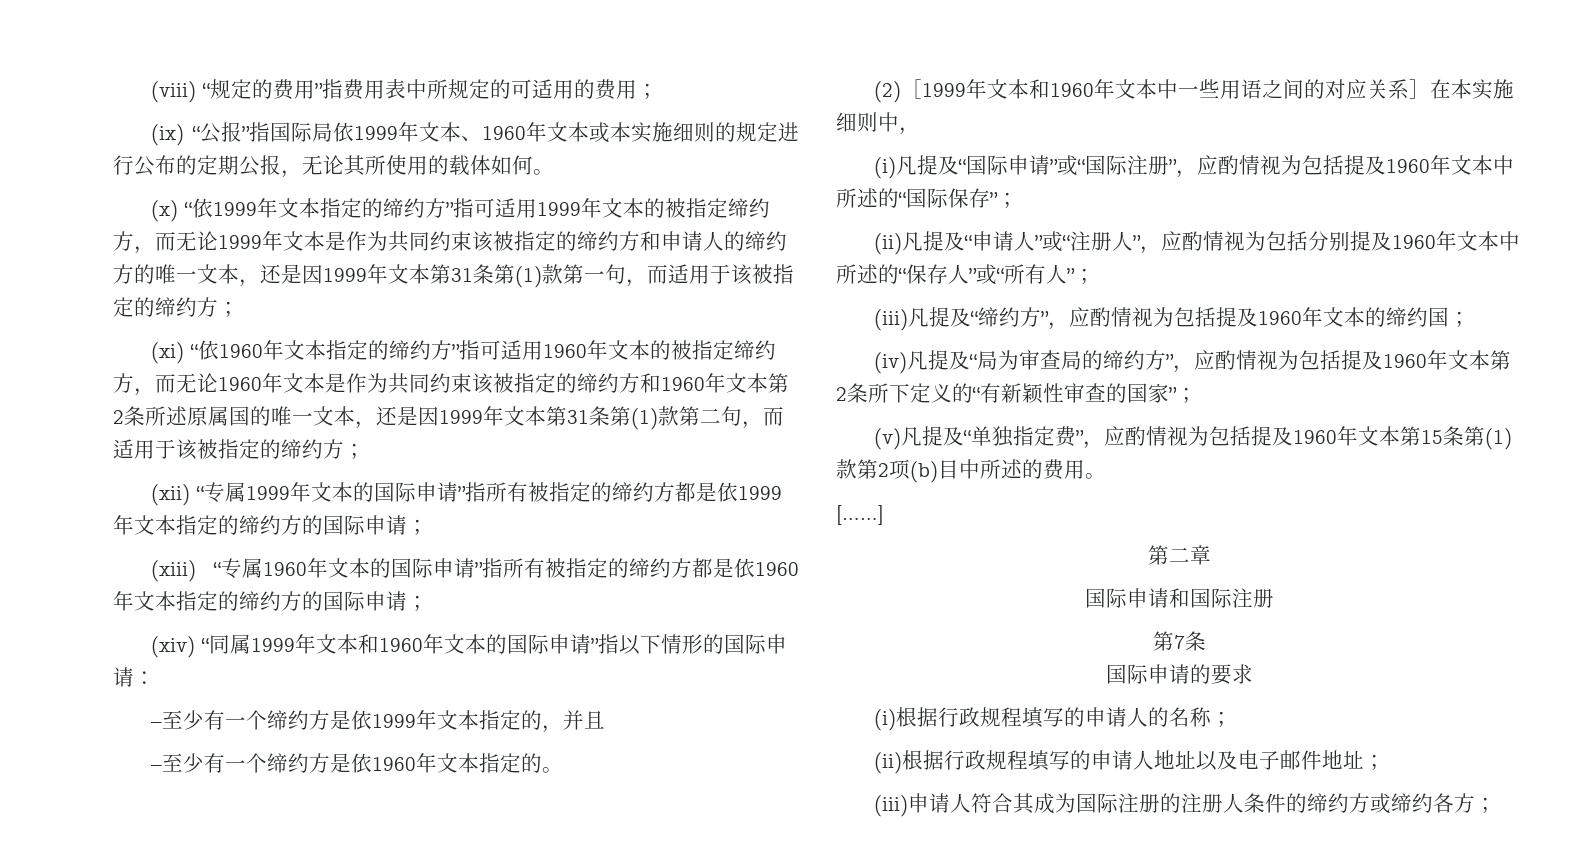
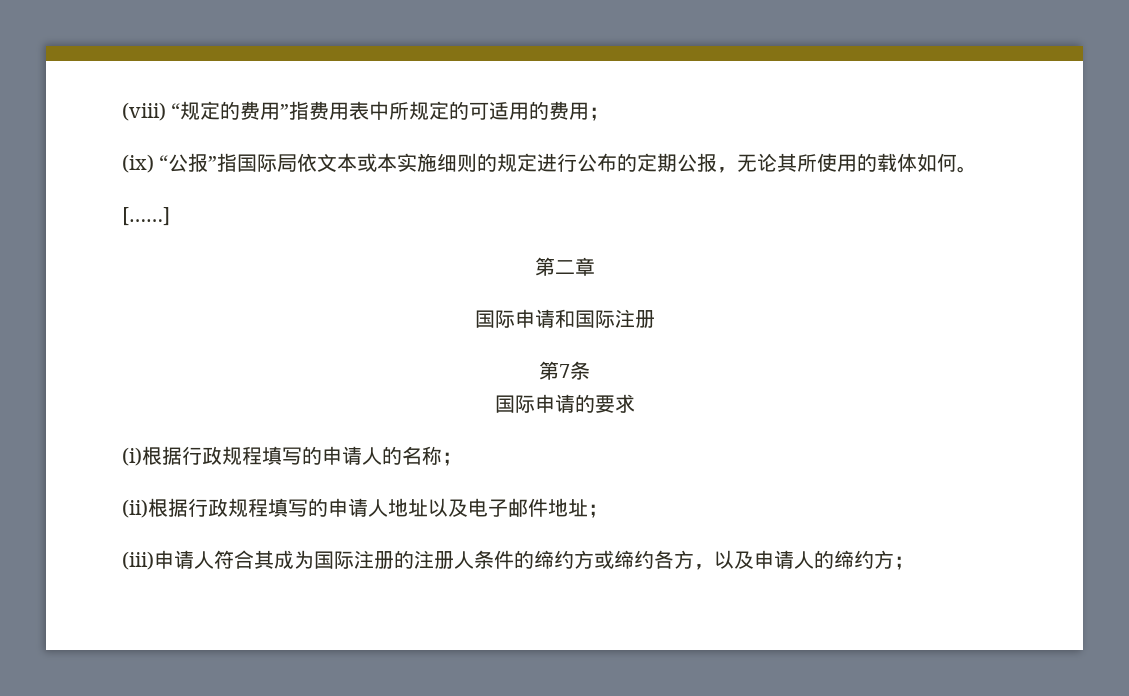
- (ix) “公报”指国际局依1999年文本、1960年文本或本实施细则的规定进行公布的定期公报，无论其所使用的载体如何。
+ (ix) “公报”指国际局依文本或本实施细则的规定进行公布的定期公报，无论其所使用的载体如何。
- (x) “依1999年文本指定的缔约方”指可适用1999年文本的被指定缔约方，而无论1999年文本是作为共同约束该被指定的缔约方和申请人的缔约方的唯一文本，还是因1999年文本第31条第(1)款第一句，而适用于该被指定的缔约方；
- (xi) “依1960年文本指定的缔约方”指可适用1960年文本的被指定缔约方，而无论1960年文本是作为共同约束该被指定的缔约方和1960年文本第2条所述原属国的唯一文本，还是因1999年文本第31条第(1)款第二句，而适用于该被指定的缔约方；
- (xii) “专属1999年文本的国际申请”指所有被指定的缔约方都是依1999年文本指定的缔约方的国际申请；
- (xiii) “专属1960年文本的国际申请”指所有被指定的缔约方都是依1960年文本指定的缔约方的国际申请；
- (xiv) “同属1999年文本和1960年文本的国际申请”指以下情形的国际申请：
- –至少有一个缔约方是依1999年文本指定的，并且
- –至少有一个缔约方是依1960年文本指定的。
- (2)［1999年文本和1960年文本中一些用语之间的对应关系］在本实施细则中，
- (i)凡提及“国际申请”或“国际注册”，应酌情视为包括提及1960年文本中所述的“国际保存”；
- (ii)凡提及“申请人”或“注册人”，应酌情视为包括分别提及1960年文本中所述的“保存人”或“所有人”；
- (iii)凡提及“缔约方”，应酌情视为包括提及1960年文本的缔约国；
- (iv)凡提及“局为审查局的缔约方”，应酌情视为包括提及1960年文本第2条所下定义的“有新颖性审查的国家”；
- (v)凡提及“单独指定费”，应酌情视为包括提及1960年文本第15条第(1)款第2项(b)目中所述的费用。
- (iii)申请人符合其成为国际注册的注册人条件的缔约方或缔约各方；
+ (iii)申请人符合其成为国际注册的注册人条件的缔约方或缔约各方，以及申请人的缔约方；

